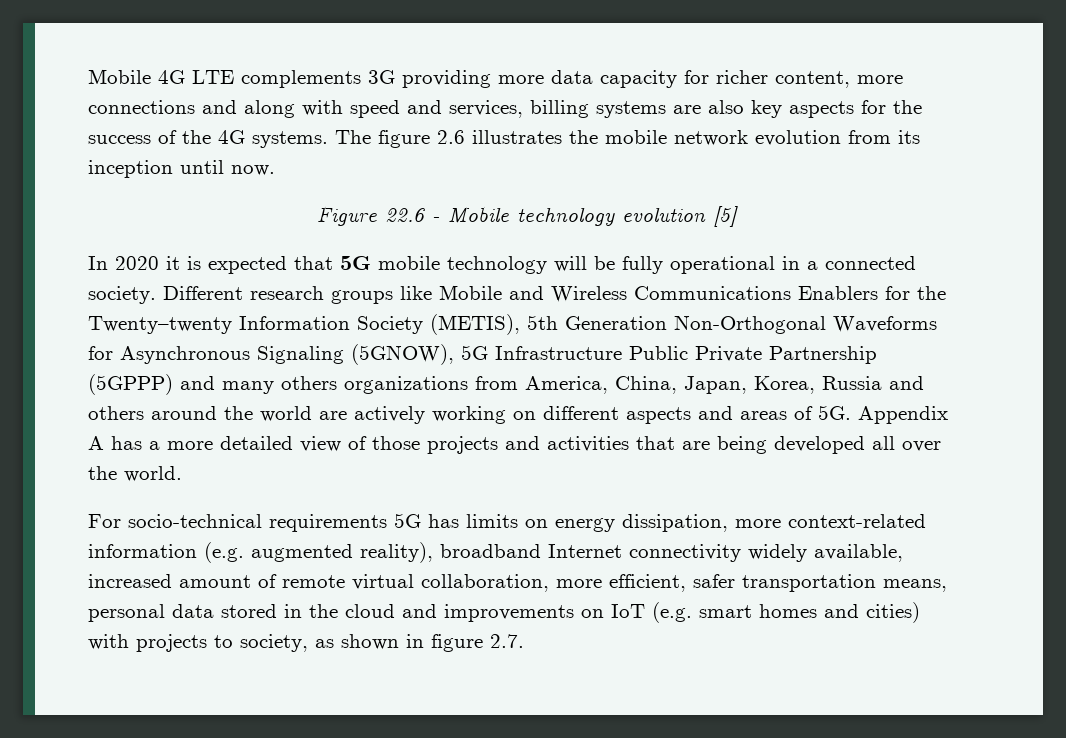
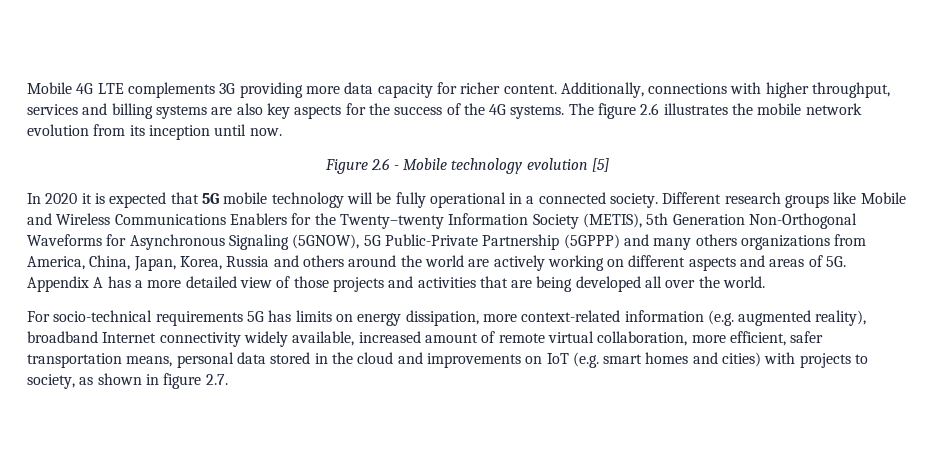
- Mobile 4G LTE complements 3G providing more data capacity for richer content, more connections and along with speed and services, billing systems are also key aspects for the success of the 4G systems.
+ Mobile 4G LTE complements 3G providing more data capacity for richer content. Additionally, connections with higher throughput, services and billing systems are also key aspects for the success of the 4G systems.
- Figure 22.6 - Mobile technology evolution [5]
+ Figure 2.6 - Mobile technology evolution [5]
- Different research groups like Mobile and Wireless Communications Enablers for the Twenty–twenty Information Society (METIS), 5th Generation Non-Orthogonal Waveforms for Asynchronous Signaling (5GNOW), 5G Infrastructure Public Private Partnership (5GPPP) and many others organizations from America, China, Japan, Korea, Russia and others around the world are actively working on different aspects and areas of 5G.
+ Different research groups like Mobile and Wireless Communications Enablers for the Twenty–twenty Information Society (METIS), 5th Generation Non-Orthogonal Waveforms for Asynchronous Signaling (5GNOW), 5G Public-Private Partnership (5GPPP) and many others organizations from America, China, Japan, Korea, Russia and others around the world are actively working on different aspects and areas of 5G.

